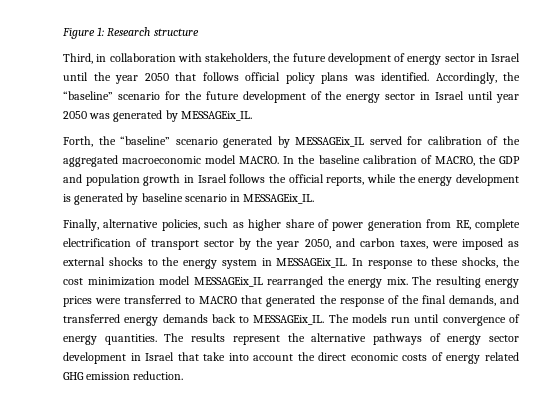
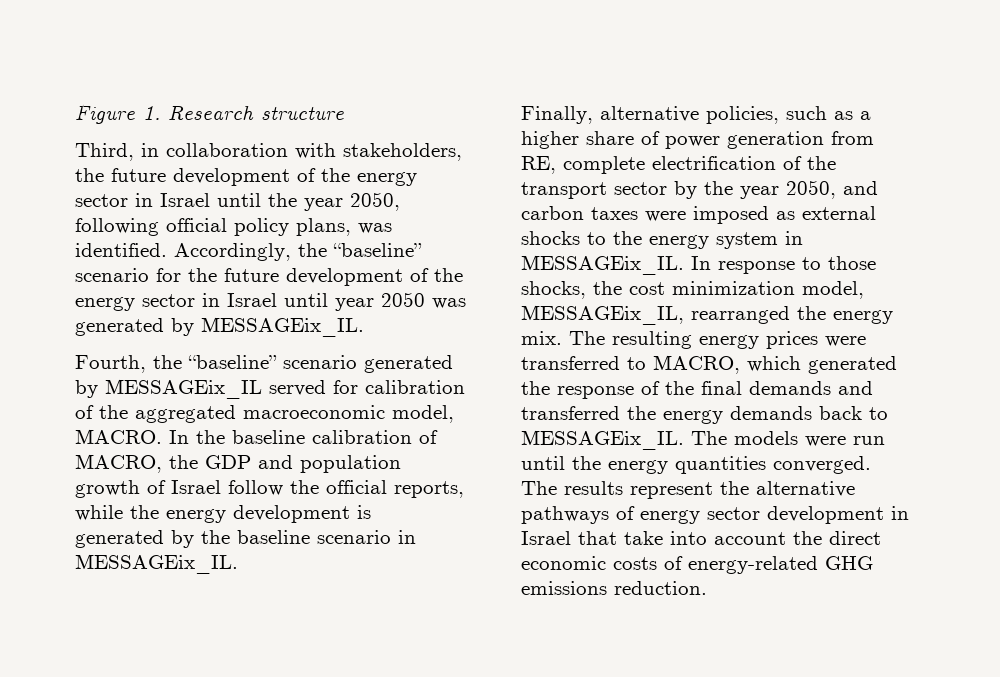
- Figure 1: Research structure
+ Figure 1. Research structure
- Third, in collaboration with stakeholders, the future development of energy sector in Israel until the year 2050 that follows official policy plans was identified.
+ Third, in collaboration with stakeholders, the future development of the energy sector in Israel until the year 2050, following official policy plans, was identified.
- Forth, the “baseline” scenario generated by MESSAGEix_IL served for calibration of the aggregated macroeconomic model MACRO.
+ Fourth, the “baseline” scenario generated by MESSAGEix_IL served for calibration of the aggregated macroeconomic model, MACRO.
- In the baseline calibration of MACRO, the GDP and population growth in Israel follows the official reports, while the energy development is generated by baseline scenario in MESSAGEix_IL.
+ In the baseline calibration of MACRO, the GDP and population growth of Israel follow the official reports, while the energy development is generated by the baseline scenario in MESSAGEix_IL.
- Finally, alternative policies, such as higher share of power generation from RE, complete electrification of transport sector by the year 2050, and carbon taxes, were imposed as external shocks to the energy system in MESSAGEix_IL.
+ Finally, alternative policies, such as a higher share of power generation from RE, complete electrification of the transport sector by the year 2050, and carbon taxes were imposed as external shocks to the energy system in MESSAGEix_IL.
- In response to these shocks, the cost minimization model MESSAGEix_IL rearranged the energy mix.
+ In response to those shocks, the cost minimization model, MESSAGEix_IL, rearranged the energy mix.
- The resulting energy prices were transferred to MACRO that generated the response of the final demands, and transferred energy demands back to MESSAGEix_IL.
+ The resulting energy prices were transferred to MACRO, which generated the response of the final demands and transferred the energy demands back to MESSAGEix_IL.
- The models run until convergence of energy quantities.
+ The models were run until the energy quantities converged.
- The results represent the alternative pathways of energy sector development in Israel that take into account the direct economic costs of energy related GHG emission reduction.
+ The results represent the alternative pathways of energy sector development in Israel that take into account the direct economic costs of energy-related GHG emissions reduction.

